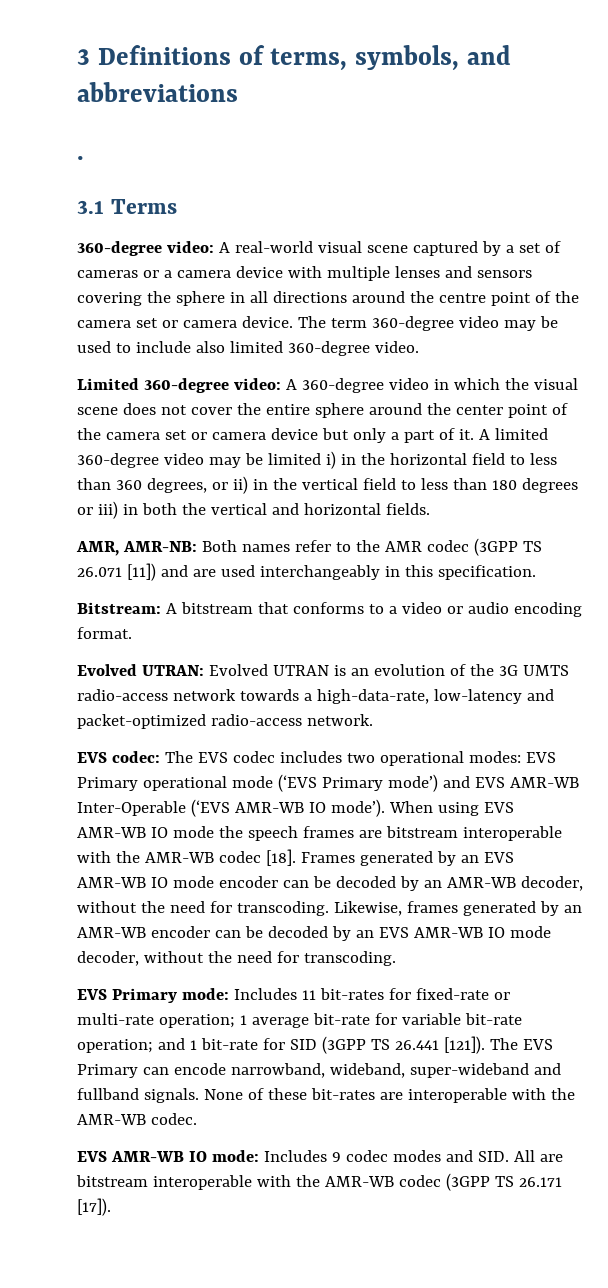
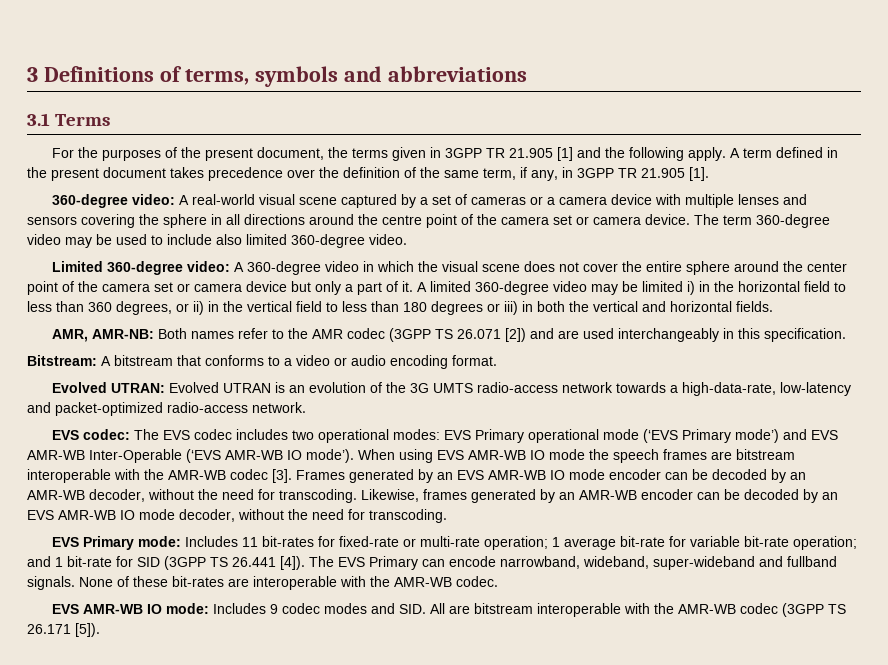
- 3 Definitions of terms, symbols, and abbreviations
+ 3 Definitions of terms, symbols and abbreviations
- .
+ For the purposes of the present document, the terms given in 3GPP TR 21.905 [1] and the following apply. A term defined in the present document takes precedence over the definition of the same term, if any, in 3GPP TR 21.905 [1].
- AMR, AMR-NB: Both names refer to the AMR codec (3GPP TS 26.071 [11]) and are used interchangeably in this specification.
+ AMR, AMR-NB: Both names refer to the AMR codec (3GPP TS 26.071 [2]) and are used interchangeably in this specification.
- When using EVS AMR-WB IO mode the speech frames are bitstream interoperable with the AMR-WB codec [18].
+ When using EVS AMR-WB IO mode the speech frames are bitstream interoperable with the AMR-WB codec [3].
- EVS Primary mode: Includes 11 bit-rates for fixed-rate or multi-rate operation; 1 average bit-rate for variable bit-rate operation; and 1 bit-rate for SID (3GPP TS 26.441 [121]).
+ EVS Primary mode: Includes 11 bit-rates for fixed-rate or multi-rate operation; 1 average bit-rate for variable bit-rate operation; and 1 bit-rate for SID (3GPP TS 26.441 [4]).
- EVS AMR-WB IO mode: Includes 9 codec modes and SID. All are bitstream interoperable with the AMR-WB codec (3GPP TS 26.171 [17]).
+ EVS AMR-WB IO mode: Includes 9 codec modes and SID. All are bitstream interoperable with the AMR-WB codec (3GPP TS 26.171 [5]).

